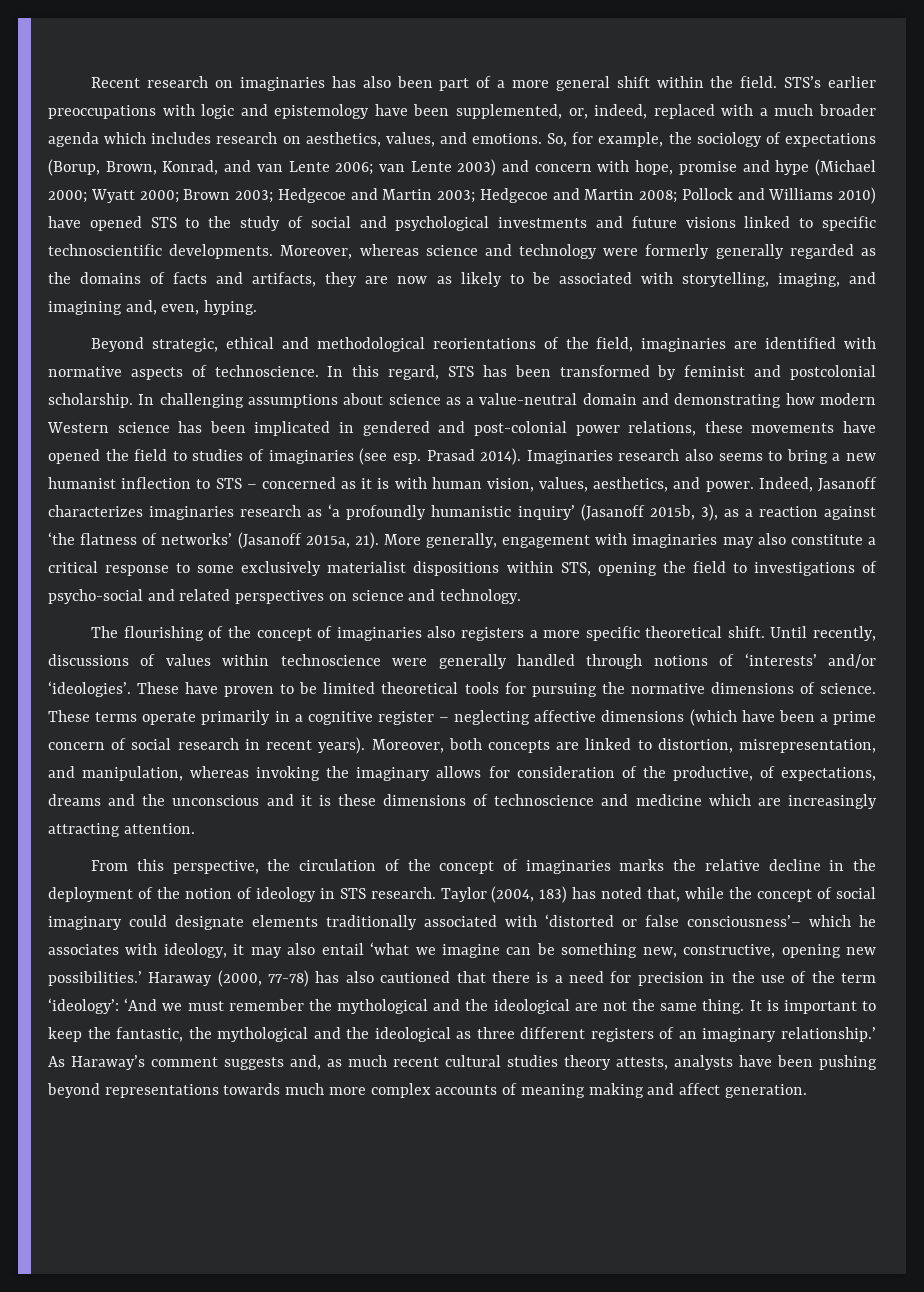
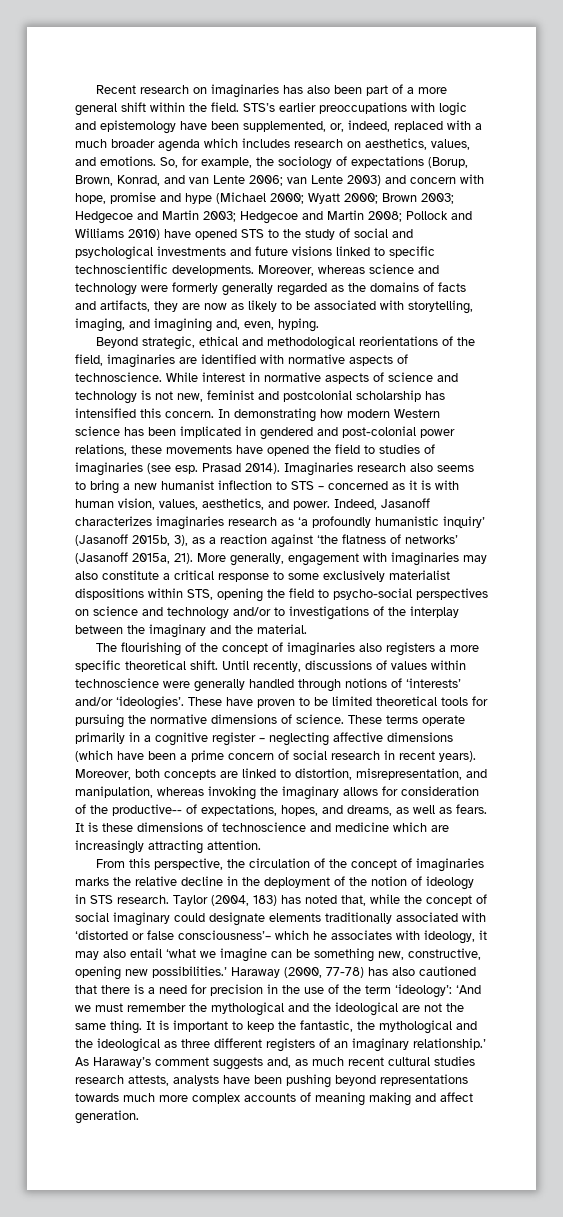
- In this regard, STS has been transformed by feminist and postcolonial scholarship. In challenging assumptions about science as a value-neutral domain and demonstrating how modern Western science has been implicated in gendered and post-colonial power relations, these movements have opened the field to studies of imaginaries (see esp.
+ While interest in normative aspects of science and technology is not new, feminist and postcolonial scholarship has intensified this concern. In demonstrating how modern Western science has been implicated in gendered and post-colonial power relations, these movements have opened the field to studies of imaginaries (see esp.
- More generally, engagement with imaginaries may also constitute a critical response to some exclusively materialist dispositions within STS, opening the field to investigations of psycho-social and related perspectives on science and technology.
+ More generally, engagement with imaginaries may also constitute a critical response to some exclusively materialist dispositions within STS, opening the field to psycho-social perspectives on science and technology and/or to investigations of the interplay between the imaginary and the material.
- Moreover, both concepts are linked to distortion, misrepresentation, and manipulation, whereas invoking the imaginary allows for consideration of the productive, of expectations, dreams and the unconscious and it is these dimensions of technoscience and medicine which are increasingly attracting attention.
+ Moreover, both concepts are linked to distortion, misrepresentation, and manipulation, whereas invoking the imaginary allows for consideration of the productive-- of expectations, hopes, and dreams, as well as fears. It is these dimensions of technoscience and medicine which are increasingly attracting attention.
- As Haraway’s comment suggests and, as much recent cultural studies theory attests, analysts have been pushing beyond representations towards much more complex accounts of meaning making and affect generation.
+ As Haraway’s comment suggests and, as much recent cultural studies research attests, analysts have been pushing beyond representations towards much more complex accounts of meaning making and affect generation.

